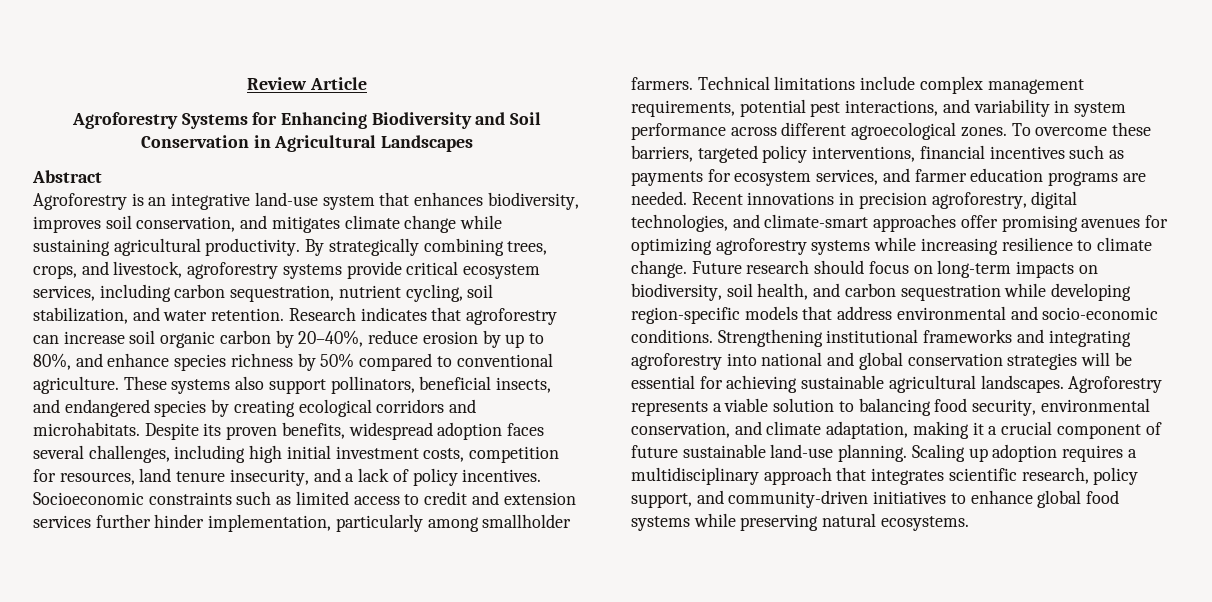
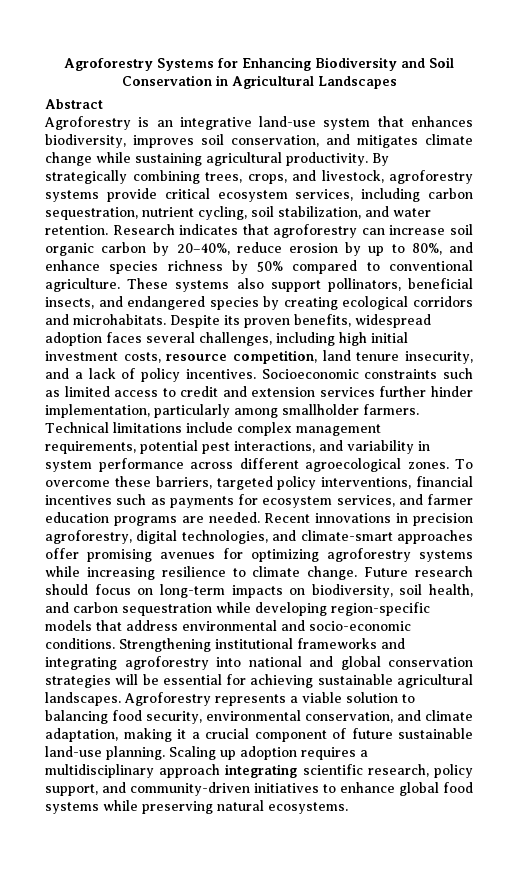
- Review Article
- Despite its proven benefits, widespread adoption faces several challenges, including high initial investment costs, competition for resources, land tenure insecurity, and a lack of policy incentives.
+ Despite its proven benefits, widespread adoption faces several challenges, including high initial investment costs, resource competition, land tenure insecurity, and a lack of policy incentives.
- Scaling up adoption requires a multidisciplinary approach that integrates scientific research, policy support, and community-driven initiatives to enhance global food systems while preserving natural ecosystems.
+ Scaling up adoption requires a multidisciplinary approach integrating scientific research, policy support, and community-driven initiatives to enhance global food systems while preserving natural ecosystems.

